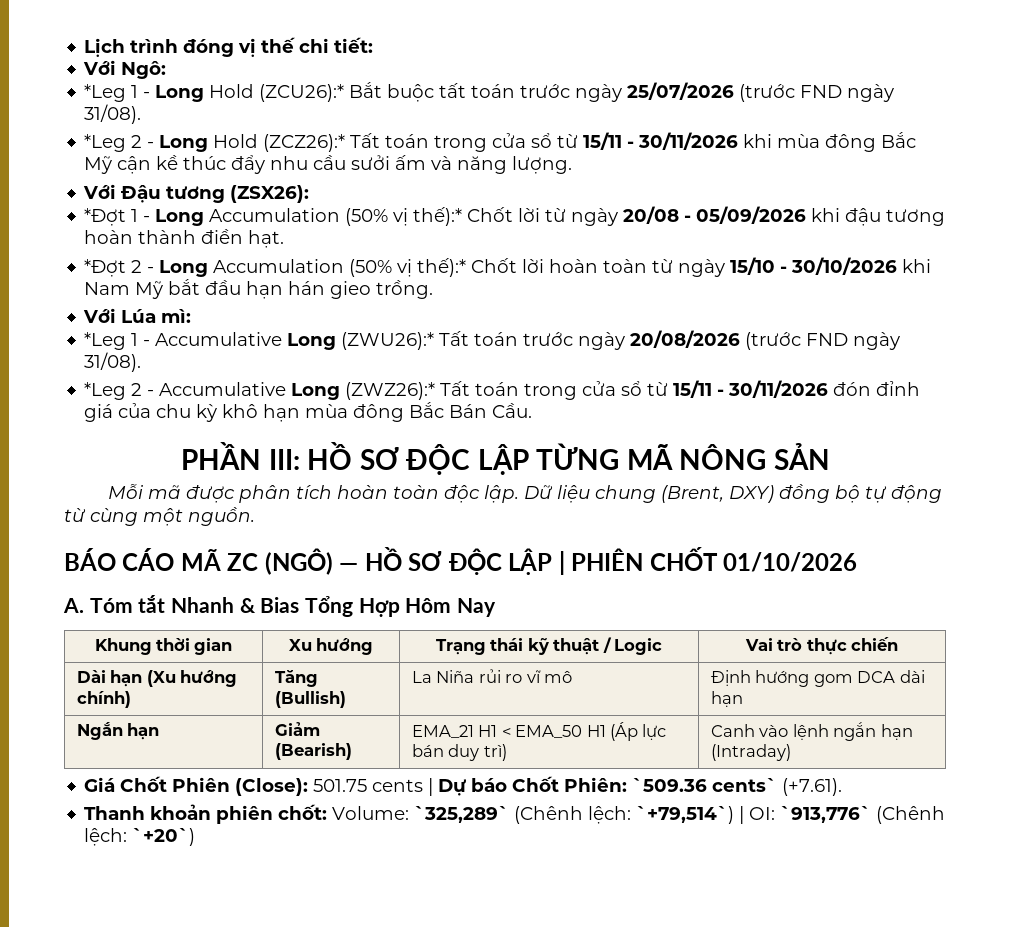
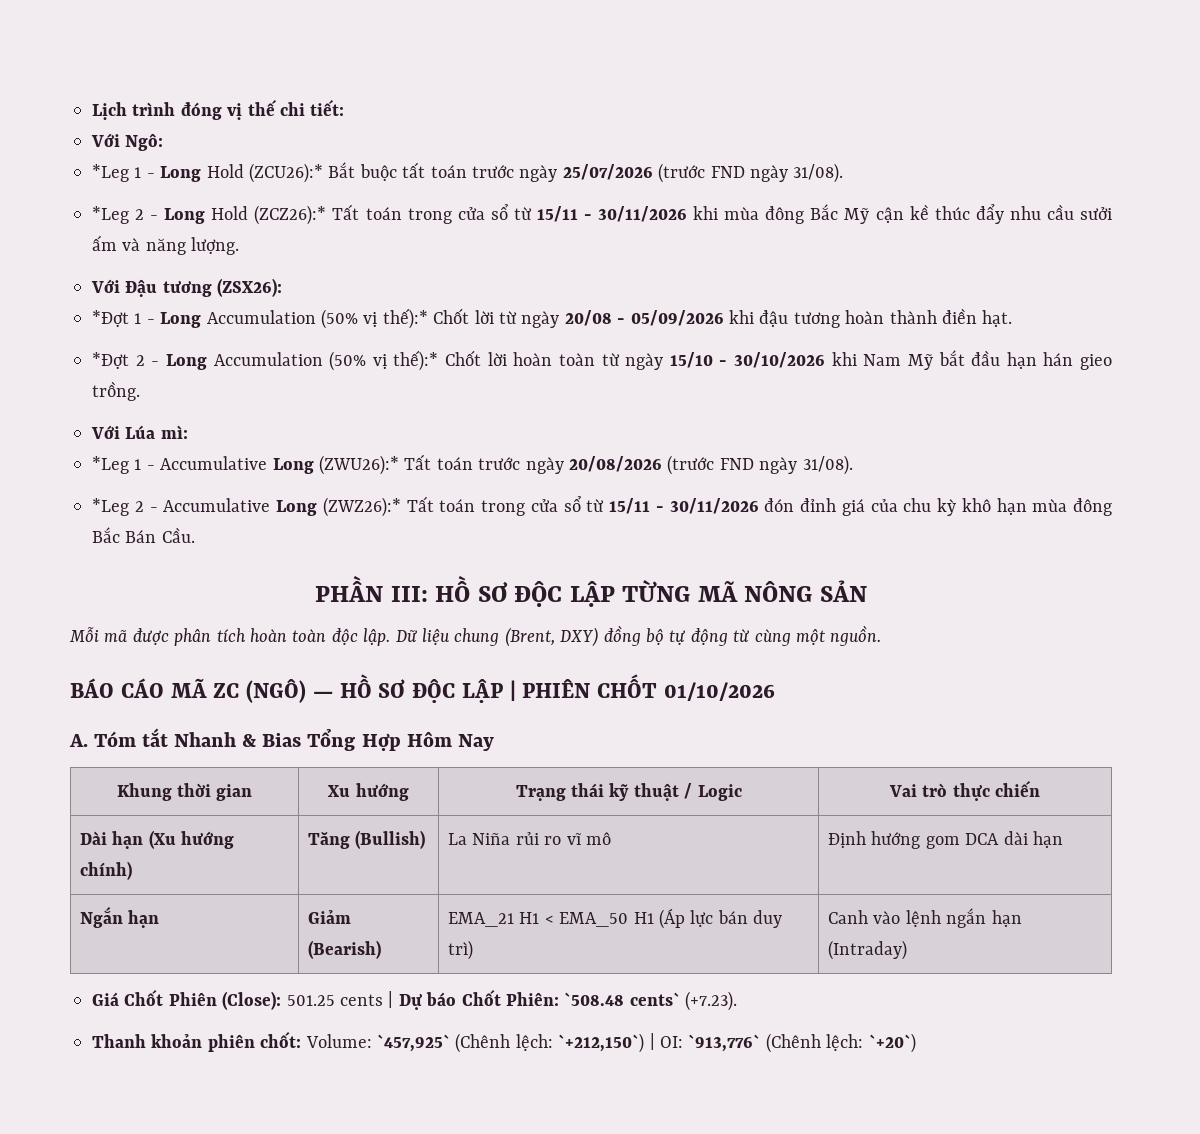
- Giá Chốt Phiên (Close): 501.75 cents | Dự báo Chốt Phiên: `509.36 cents` (+7.61).
+ Giá Chốt Phiên (Close): 501.25 cents | Dự báo Chốt Phiên: `508.48 cents` (+7.23).
- Thanh khoản phiên chốt: Volume: `325,289` (Chênh lệch: `+79,514`) | OI: `913,776` (Chênh lệch: `+20`)
+ Thanh khoản phiên chốt: Volume: `457,925` (Chênh lệch: `+212,150`) | OI: `913,776` (Chênh lệch: `+20`)

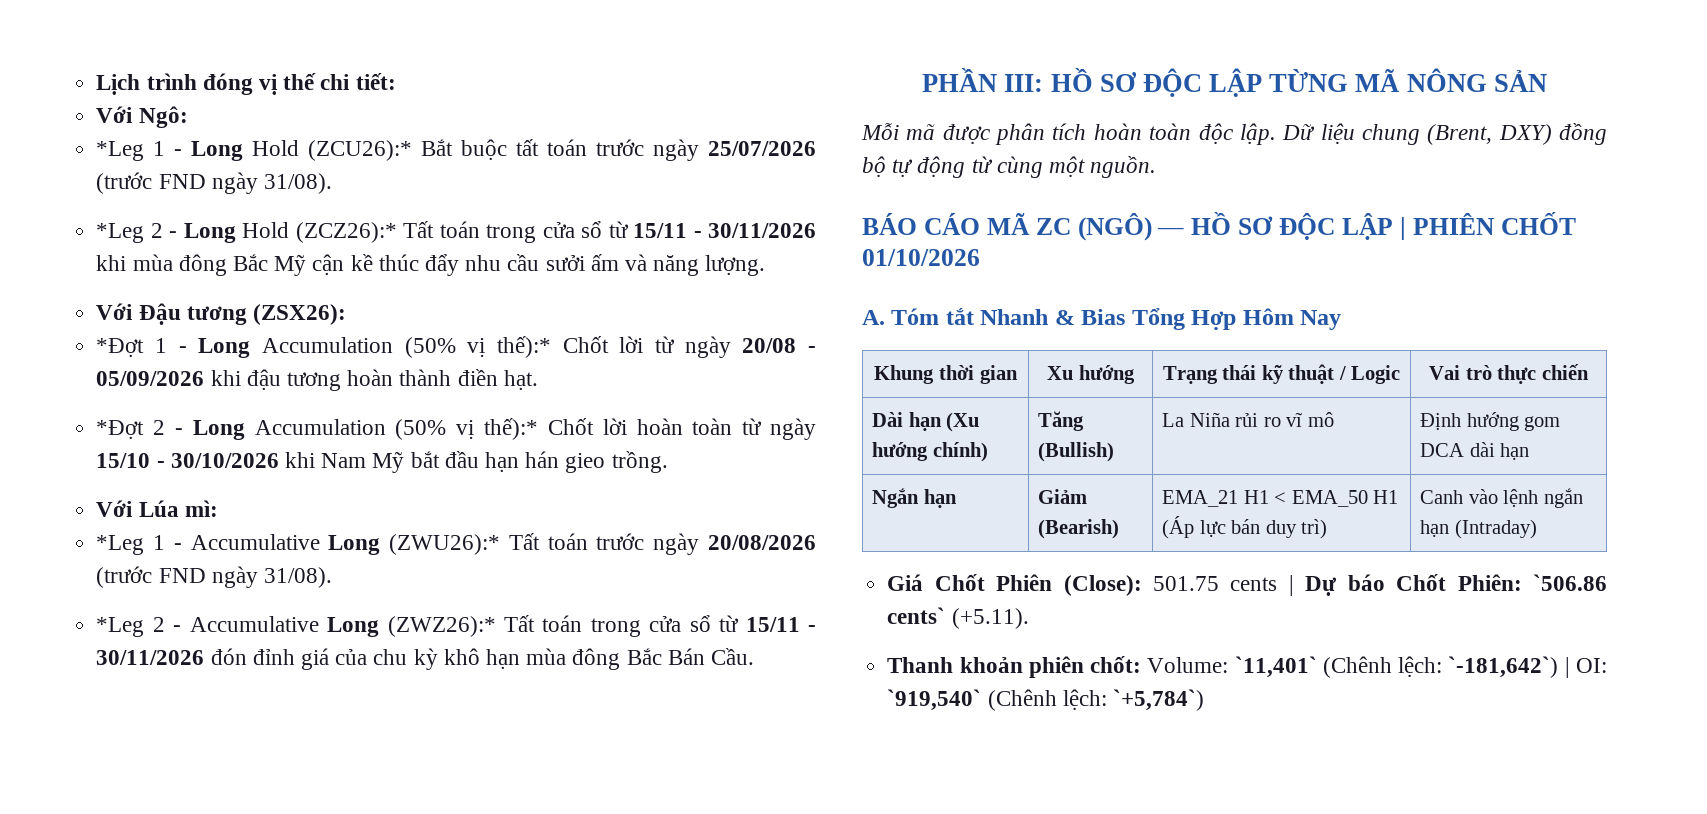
- Giá Chốt Phiên (Close): 501.25 cents | Dự báo Chốt Phiên: `508.48 cents` (+7.23).
+ Giá Chốt Phiên (Close): 501.75 cents | Dự báo Chốt Phiên: `506.86 cents` (+5.11).
- Thanh khoản phiên chốt: Volume: `457,925` (Chênh lệch: `+212,150`) | OI: `913,776` (Chênh lệch: `+20`)
+ Thanh khoản phiên chốt: Volume: `11,401` (Chênh lệch: `-181,642`) | OI: `919,540` (Chênh lệch: `+5,784`)

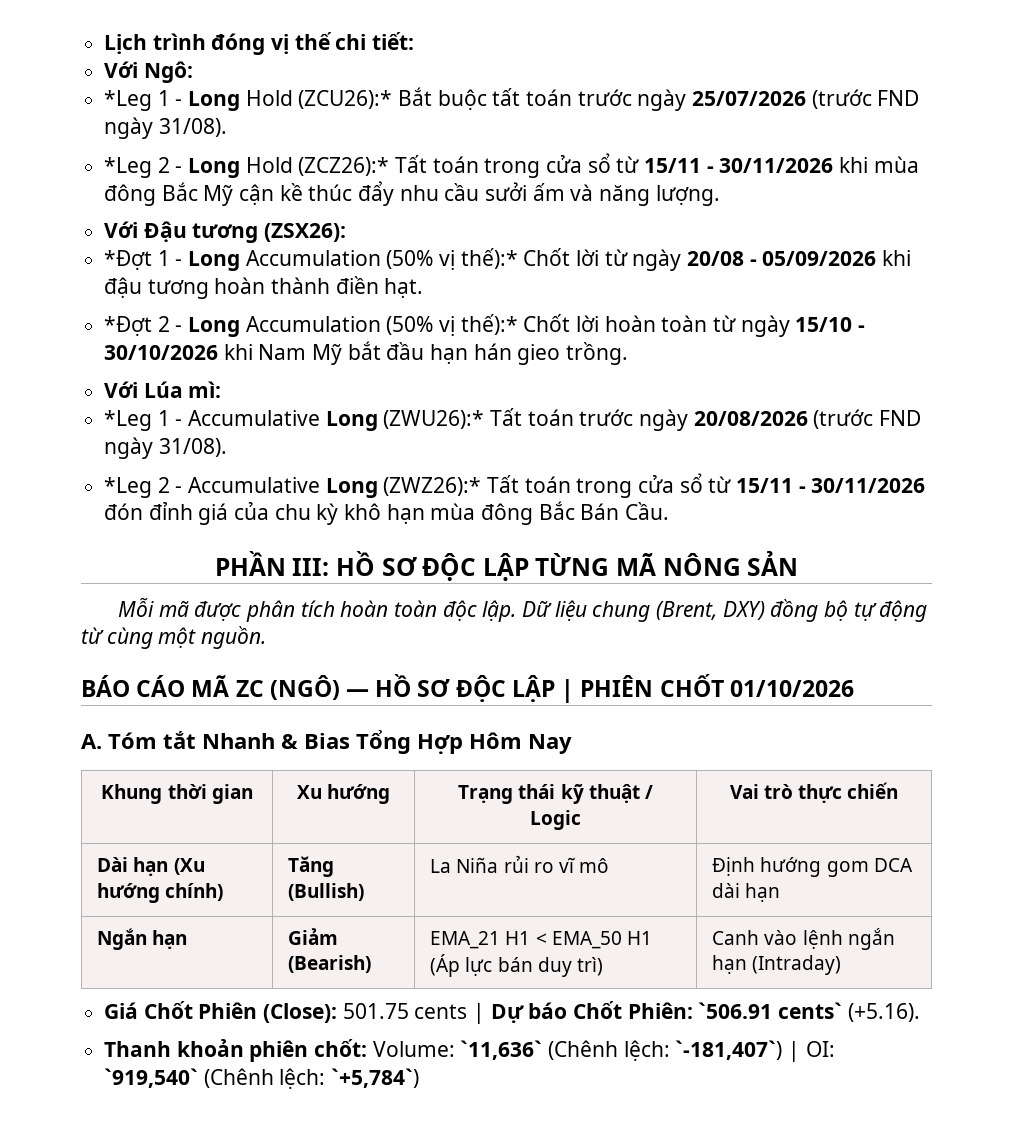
- Giá Chốt Phiên (Close): 501.75 cents | Dự báo Chốt Phiên: `506.86 cents` (+5.11).
+ Giá Chốt Phiên (Close): 501.75 cents | Dự báo Chốt Phiên: `506.91 cents` (+5.16).
- Thanh khoản phiên chốt: Volume: `11,401` (Chênh lệch: `-181,642`) | OI: `919,540` (Chênh lệch: `+5,784`)
+ Thanh khoản phiên chốt: Volume: `11,636` (Chênh lệch: `-181,407`) | OI: `919,540` (Chênh lệch: `+5,784`)

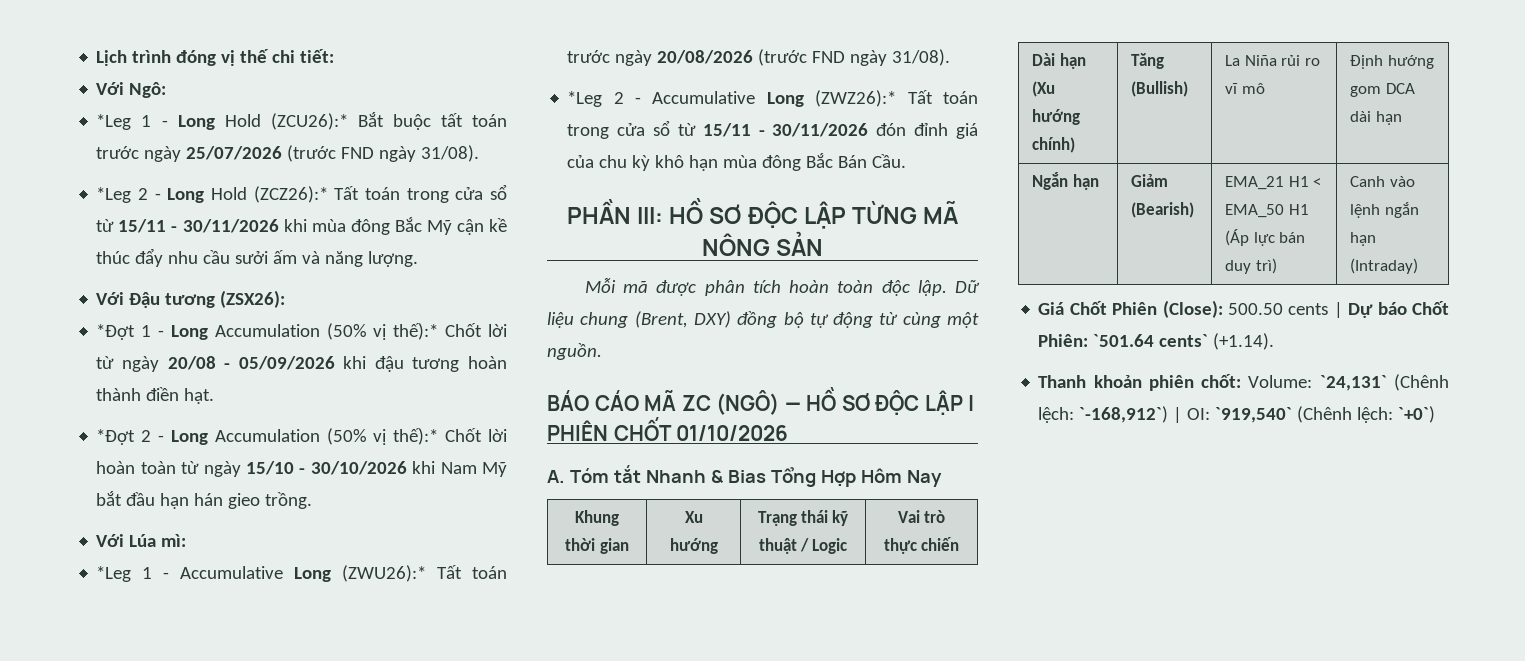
- Giá Chốt Phiên (Close): 501.75 cents | Dự báo Chốt Phiên: `506.91 cents` (+5.16).
+ Giá Chốt Phiên (Close): 500.50 cents | Dự báo Chốt Phiên: `501.64 cents` (+1.14).
- Thanh khoản phiên chốt: Volume: `11,636` (Chênh lệch: `-181,407`) | OI: `919,540` (Chênh lệch: `+5,784`)
+ Thanh khoản phiên chốt: Volume: `24,131` (Chênh lệch: `-168,912`) | OI: `919,540` (Chênh lệch: `+0`)

